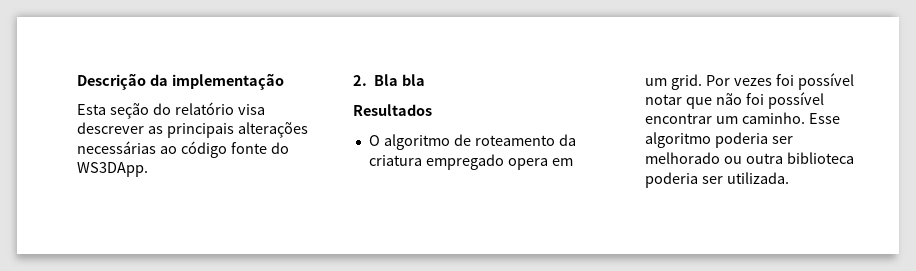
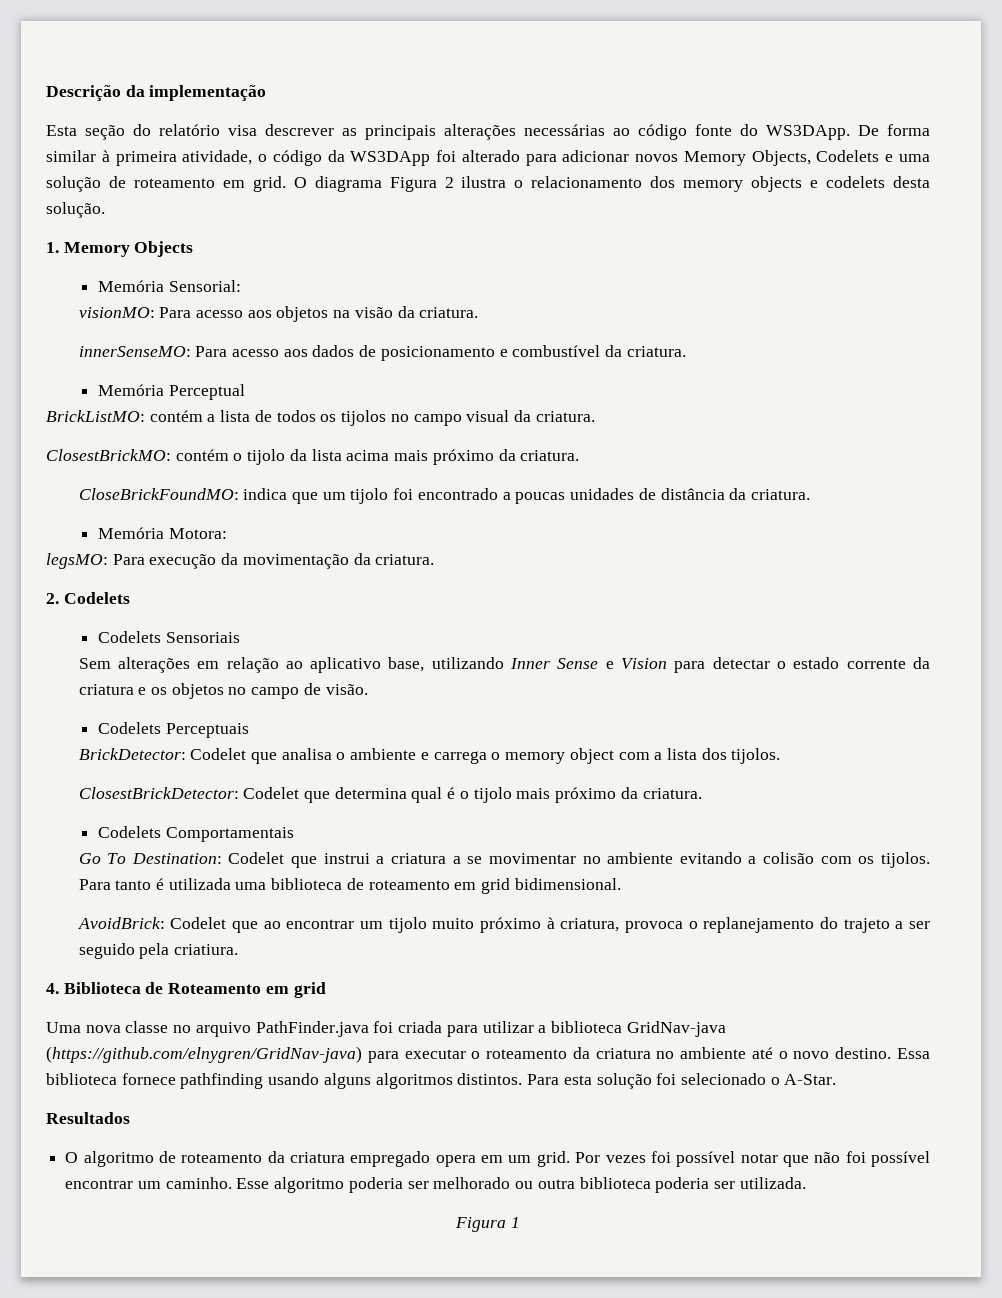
- Esta seção do relatório visa descrever as principais alterações necessárias ao código fonte do WS3DApp.
- 2. Bla bla
+ Esta seção do relatório visa descrever as principais alterações necessárias ao código fonte do WS3DApp. De forma similar à primeira atividade, o código da WS3DApp foi alterado para adicionar novos Memory Objects, Codelets e uma solução de roteamento em grid. O diagrama Figura 2 ilustra o relacionamento dos memory objects e codelets desta solução.
+ 1. Memory Objects
+ Memória Sensorial:
+ visionMO: Para acesso aos objetos na visão da criatura.
+ innerSenseMO: Para acesso aos dados de posicionamento e combustível da criatura.
+ Memória Perceptual
+ BrickListMO: contém a lista de todos os tijolos no campo visual da criatura.
+ ClosestBrickMO: contém o tijolo da lista acima mais próximo da criatura.
+ CloseBrickFoundMO: indica que um tijolo foi encontrado a poucas unidades de distância da criatura.
+ Memória Motora:
+ legsMO: Para execução da movimentação da criatura.
+ 2. Codelets
+ Codelets Sensoriais
+ Sem alterações em relação ao aplicativo base, utilizando Inner Sense e Vision para detectar o estado corrente da criatura e os objetos no campo de visão.
+ Codelets Perceptuais
+ BrickDetector: Codelet que analisa o ambiente e carrega o memory object com a lista dos tijolos.
+ ClosestBrickDetector: Codelet que determina qual é o tijolo mais próximo da criatura.
+ Codelets Comportamentais
+ Go To Destination: Codelet que instrui a criatura a se movimentar no ambiente evitando a colisão com os tijolos. Para tanto é utilizada uma biblioteca de roteamento em grid bidimensional.
+ AvoidBrick: Codelet que ao encontrar um tijolo muito próximo à criatura, provoca o replanejamento do trajeto a ser seguido pela criatiura.
+ 4. Biblioteca de Roteamento em grid
+ Uma nova classe no arquivo PathFinder.java foi criada para utilizar a biblioteca GridNav-java (https://github.com/elnygren/GridNav-java) para executar o roteamento da criatura no ambiente até o novo destino. Essa biblioteca fornece pathfinding usando alguns algoritmos distintos. Para esta solução foi selecionado o A-Star.
+ Figura 1

